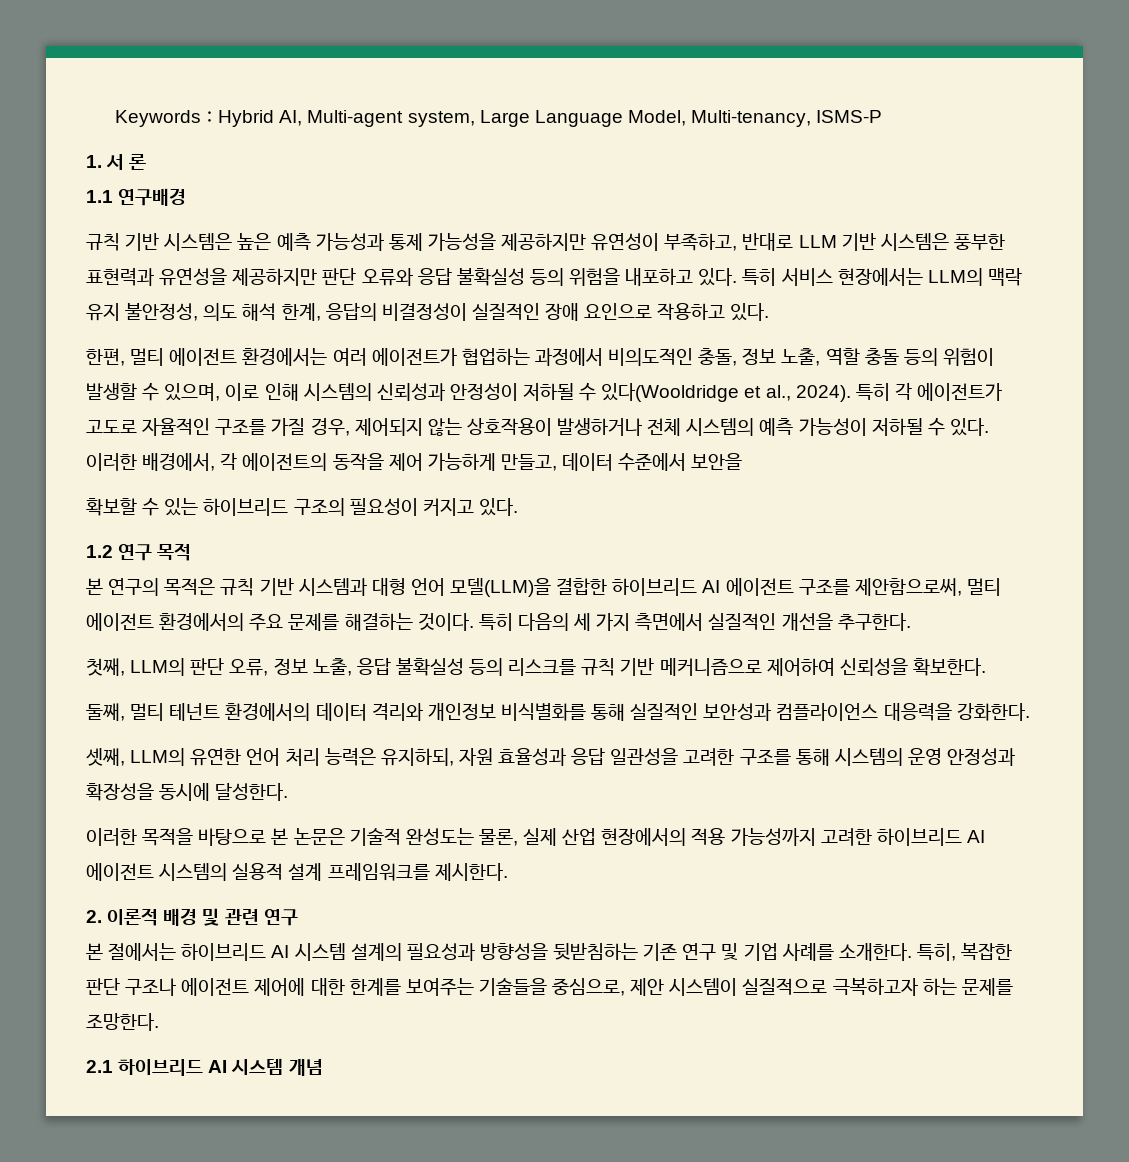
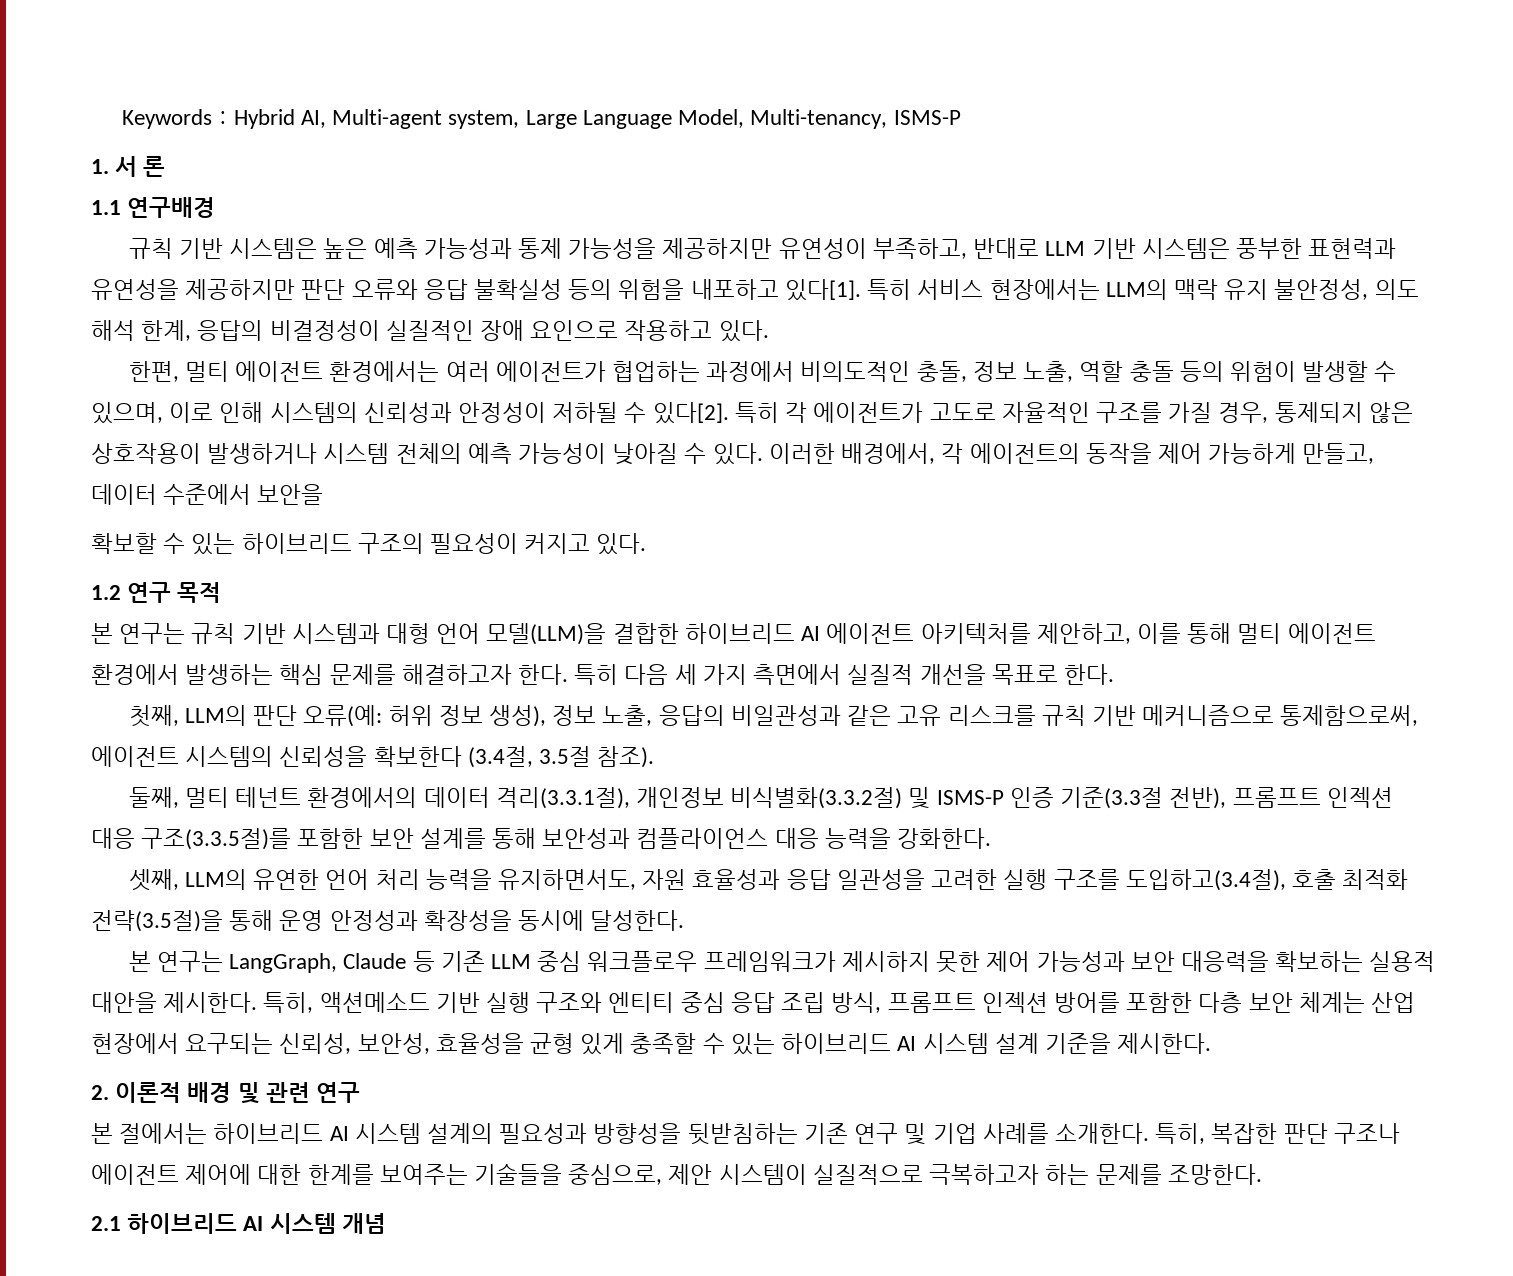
- 규칙 기반 시스템은 높은 예측 가능성과 통제 가능성을 제공하지만 유연성이 부족하고, 반대로 LLM 기반 시스템은 풍부한 표현력과 유연성을 제공하지만 판단 오류와 응답 불확실성 등의 위험을 내포하고 있다.
+ 규칙 기반 시스템은 높은 예측 가능성과 통제 가능성을 제공하지만 유연성이 부족하고, 반대로 LLM 기반 시스템은 풍부한 표현력과 유연성을 제공하지만 판단 오류와 응답 불확실성 등의 위험을 내포하고 있다[1].
- 한편, 멀티 에이전트 환경에서는 여러 에이전트가 협업하는 과정에서 비의도적인 충돌, 정보 노출, 역할 충돌 등의 위험이 발생할 수 있으며, 이로 인해 시스템의 신뢰성과 안정성이 저하될 수 있다(Wooldridge et al., 2024).
+ 한편, 멀티 에이전트 환경에서는 여러 에이전트가 협업하는 과정에서 비의도적인 충돌, 정보 노출, 역할 충돌 등의 위험이 발생할 수 있으며, 이로 인해 시스템의 신뢰성과 안정성이 저하될 수 있다[2].
- 특히 각 에이전트가 고도로 자율적인 구조를 가질 경우, 제어되지 않는 상호작용이 발생하거나 전체 시스템의 예측 가능성이 저하될 수 있다.
+ 특히 각 에이전트가 고도로 자율적인 구조를 가질 경우, 통제되지 않은 상호작용이 발생하거나 시스템 전체의 예측 가능성이 낮아질 수 있다.
- 본 연구의 목적은 규칙 기반 시스템과 대형 언어 모델(LLM)을 결합한 하이브리드 AI 에이전트 구조를 제안함으로써, 멀티 에이전트 환경에서의 주요 문제를 해결하는 것이다. 특히 다음의 세 가지 측면에서 실질적인 개선을 추구한다.
- 첫째, LLM의 판단 오류, 정보 노출, 응답 불확실성 등의 리스크를 규칙 기반 메커니즘으로 제어하여 신뢰성을 확보한다.
+ 본 연구는 규칙 기반 시스템과 대형 언어 모델(LLM)을 결합한 하이브리드 AI 에이전트 아키텍처를 제안하고, 이를 통해 멀티 에이전트 환경에서 발생하는 핵심 문제를 해결하고자 한다. 특히 다음 세 가지 측면에서 실질적 개선을 목표로 한다.
+ 첫째, LLM의 판단 오류(예: 허위 정보 생성), 정보 노출, 응답의 비일관성과 같은 고유 리스크를 규칙 기반 메커니즘으로 통제함으로써, 에이전트 시스템의 신뢰성을 확보한다 (3.4절, 3.5절 참조).
- 둘째, 멀티 테넌트 환경에서의 데이터 격리와 개인정보 비식별화를 통해 실질적인 보안성과 컴플라이언스 대응력을 강화한다.
+ 둘째, 멀티 테넌트 환경에서의 데이터 격리(3.3.1절), 개인정보 비식별화(3.3.2절) 및 ISMS-P 인증 기준(3.3절 전반), 프롬프트 인젝션 대응 구조(3.3.5절)를 포함한 보안 설계를 통해 보안성과 컴플라이언스 대응 능력을 강화한다.
- 셋째, LLM의 유연한 언어 처리 능력은 유지하되, 자원 효율성과 응답 일관성을 고려한 구조를 통해 시스템의 운영 안정성과 확장성을 동시에 달성한다.
+ 셋째, LLM의 유연한 언어 처리 능력을 유지하면서도, 자원 효율성과 응답 일관성을 고려한 실행 구조를 도입하고(3.4절), 호출 최적화 전략(3.5절)을 통해 운영 안정성과 확장성을 동시에 달성한다.
- 이러한 목적을 바탕으로 본 논문은 기술적 완성도는 물론, 실제 산업 현장에서의 적용 가능성까지 고려한 하이브리드 AI 에이전트 시스템의 실용적 설계 프레임워크를 제시한다.
+ 본 연구는 LangGraph, Claude 등 기존 LLM 중심 워크플로우 프레임워크가 제시하지 못한 제어 가능성과 보안 대응력을 확보하는 실용적 대안을 제시한다. 특히, 액션메소드 기반 실행 구조와 엔티티 중심 응답 조립 방식, 프롬프트 인젝션 방어를 포함한 다층 보안 체계는 산업 현장에서 요구되는 신뢰성, 보안성, 효율성을 균형 있게 충족할 수 있는 하이브리드 AI 시스템 설계 기준을 제시한다.

